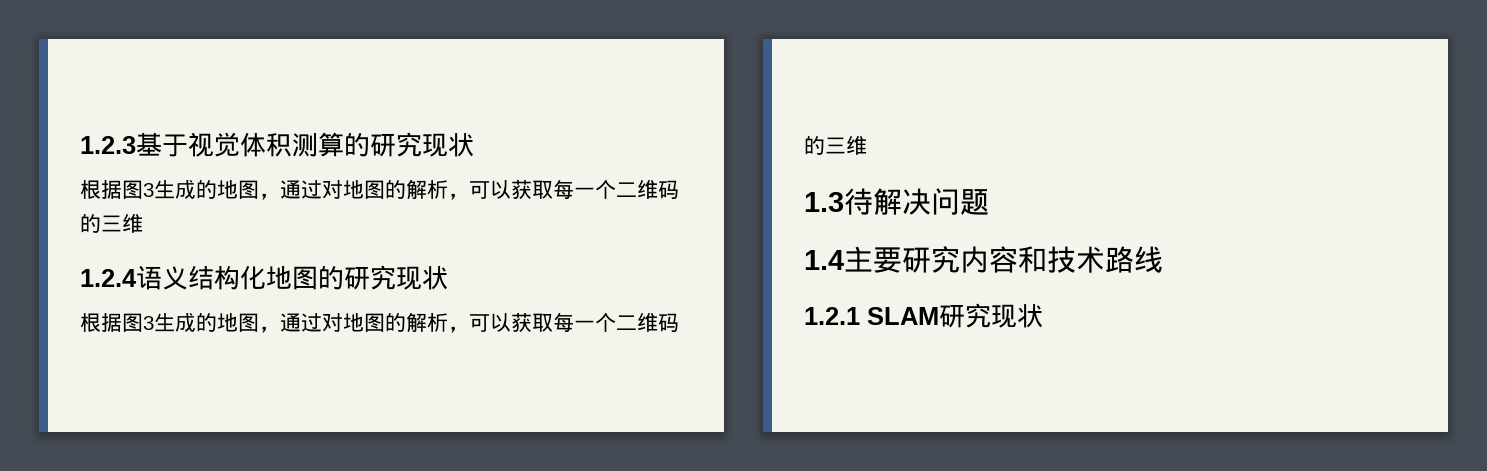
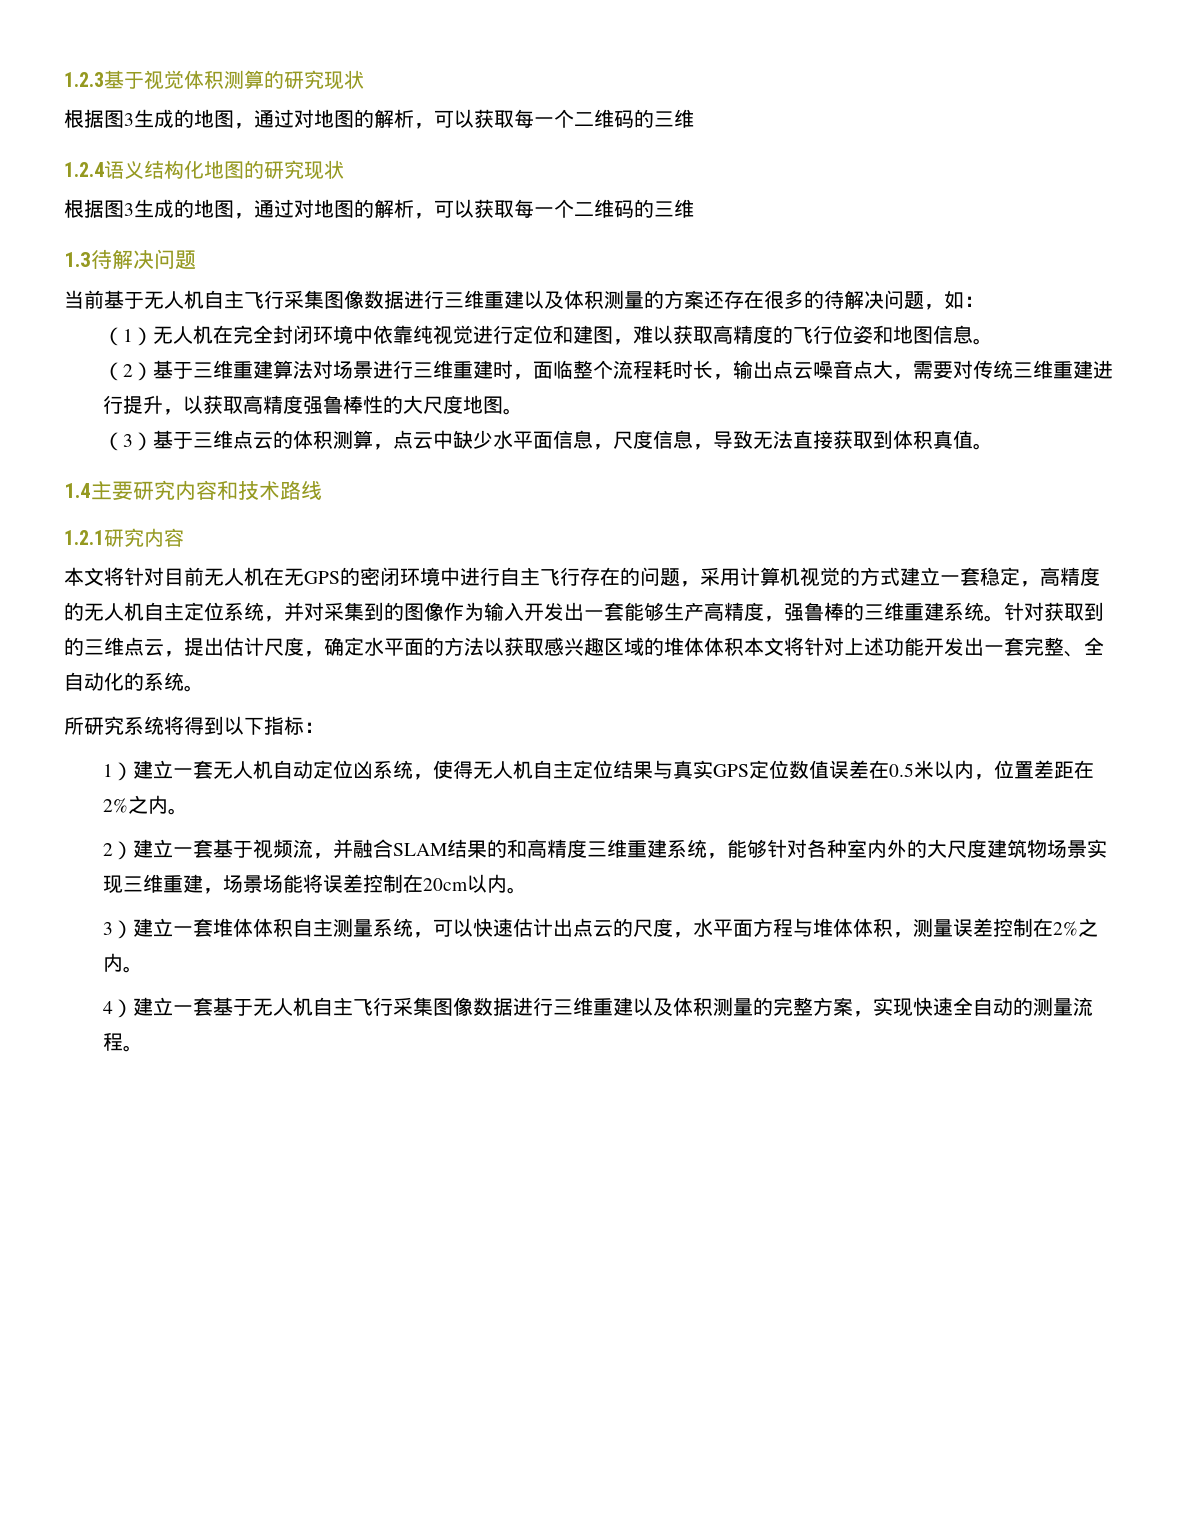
+ 当前基于无人机自主飞行采集图像数据进行三维重建以及体积测量的方案还存在很多的待解决问题，如：
+ （1）无人机在完全封闭环境中依靠纯视觉进行定位和建图，难以获取高精度的飞行位姿和地图信息。
+ （2）基于三维重建算法对场景进行三维重建时，面临整个流程耗时长，输出点云噪音点大，需要对传统三维重建进行提升，以获取高精度强鲁棒性的大尺度地图。
+ （3）基于三维点云的体积测算，点云中缺少水平面信息，尺度信息，导致无法直接获取到体积真值。
- 1.2.1 SLAM研究现状
+ 1.2.1研究内容
+ 本文将针对目前无人机在无GPS的密闭环境中进行自主飞行存在的问题，采用计算机视觉的方式建立一套稳定，高精度的无人机自主定位系统，并对采集到的图像作为输入开发出一套能够生产高精度，强鲁棒的三维重建系统。针对获取到的三维点云，提出估计尺度，确定水平面的方法以获取感兴趣区域的堆体体积本文将针对上述功能开发出一套完整、全自动化的系统。
+ 所研究系统将得到以下指标：
+ 1）建立一套无人机自动定位凶系统，使得无人机自主定位结果与真实GPS定位数值误差在0.5米以内，位置差距在2%之内。
+ 2）建立一套基于视频流，并融合SLAM结果的和高精度三维重建系统，能够针对各种室内外的大尺度建筑物场景实现三维重建，场景场能将误差控制在20cm以内。
+ 3）建立一套堆体体积自主测量系统，可以快速估计出点云的尺度，水平面方程与堆体体积，测量误差控制在2%之内。
+ 4）建立一套基于无人机自主飞行采集图像数据进行三维重建以及体积测量的完整方案，实现快速全自动的测量流程。

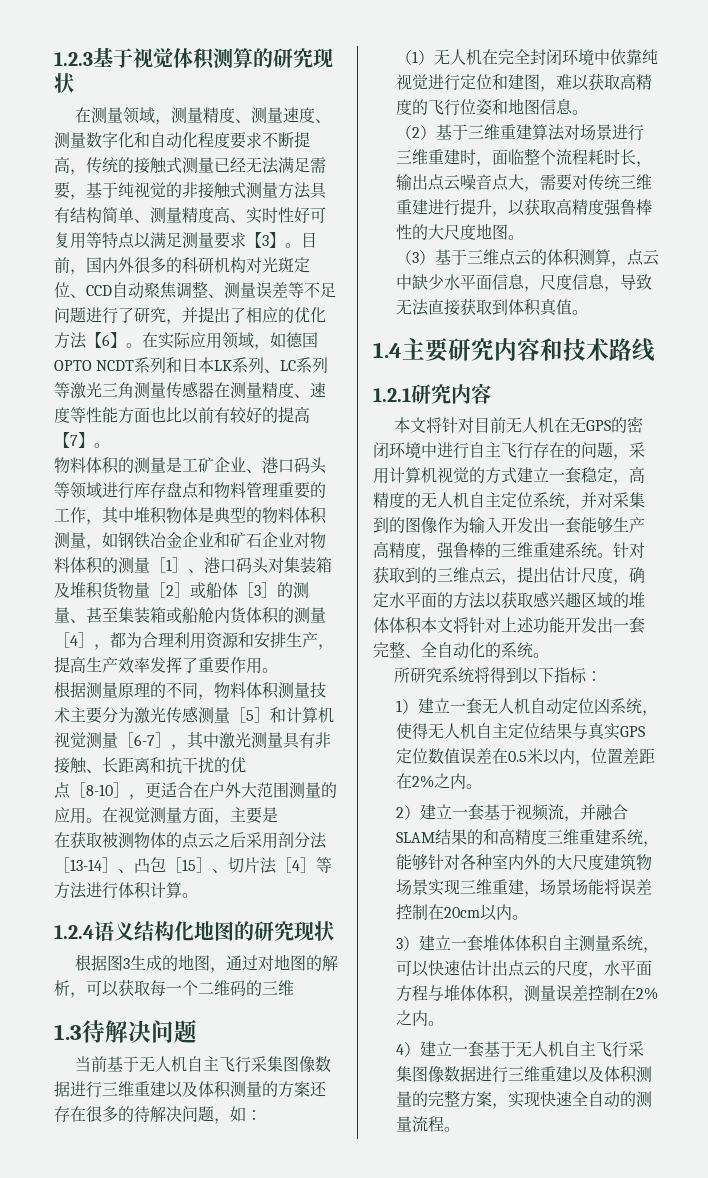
  1.2.3基于视觉体积测算的研究现状
- 根据图3生成的地图，通过对地图的解析，可以获取每一个二维码的三维
+ 在测量领域，测量精度、测量速度、测量数字化和自动化程度要求不断提高，传统的接触式测量已经无法满足需要，基于纯视觉的非接触式测量方法具有结构简单、测量精度高、实时性好可复用等特点以满足测量要求【3】。目前，国内外很多的科研机构对光斑定位、CCD自动聚焦调整、测量误差等不足问题进行了研究，并提出了相应的优化方法【6】。在实际应用领域，如德国OPTO NCDT系列和日本LK系列、LC系列等激光三角测量传感器在测量精度、速度等性能方面也比以前有较好的提高【7】。
+ 物料体积的测量是工矿企业、港口码头等领域进行库存盘点和物料管理重要的工作，其中堆积物体是典型的物料体积测量，如钢铁冶金企业和矿石企业对物料体积的测量［1］、港口码头对集装箱及堆积货物量［2］或船体［3］的测量、甚至集装箱或船舱内货体积的测量［4］，都为合理利用资源和安排生产，提高生产效率发挥了重要作用。
+ 根据测量原理的不同，物料体积测量技术主要分为激光传感测量［5］和计算机视觉测量［6-7］，其中激光测量具有非接触、长距离和抗干扰的优
+ 点［8-10］，更适合在户外大范围测量的应用。在视觉测量方面，主要是
+ 在获取被测物体的点云之后采用剖分法［13-14］、凸包［15］、切片法［4］等方法进行体积计算。

